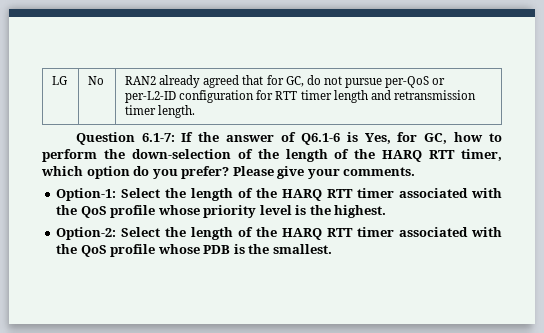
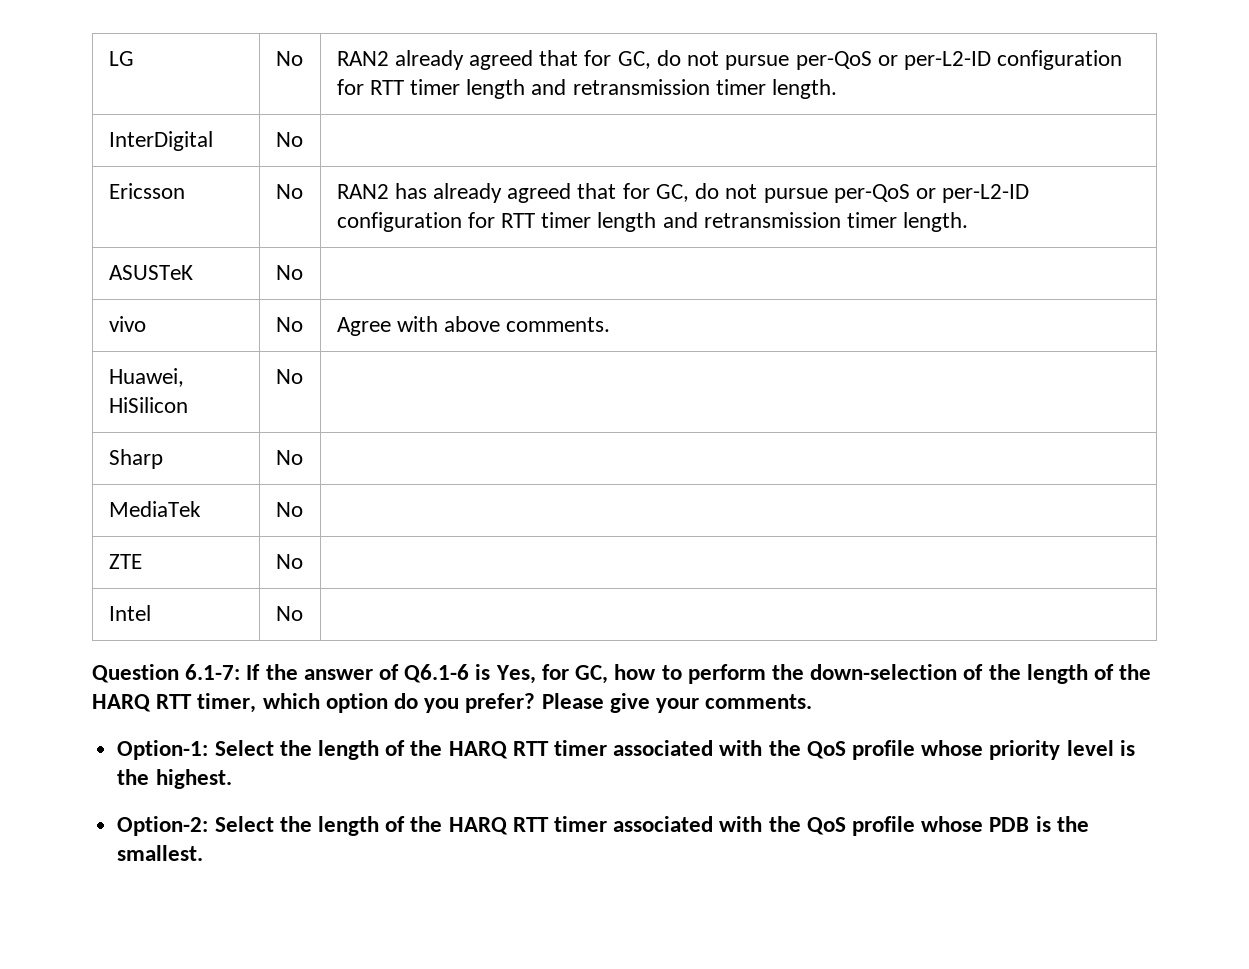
+ InterDigital | No |
+ Ericsson | No | RAN2 has already agreed that for GC, do not pursue per-QoS or per-L2-ID configuration for RTT timer length and retransmission timer length.
+ ASUSTeK | No |
+ vivo | No | Agree with above comments.
+ Huawei, HiSilicon | No |
+ Sharp | No |
+ MediaTek | No |
+ ZTE | No |
+ Intel | No |

